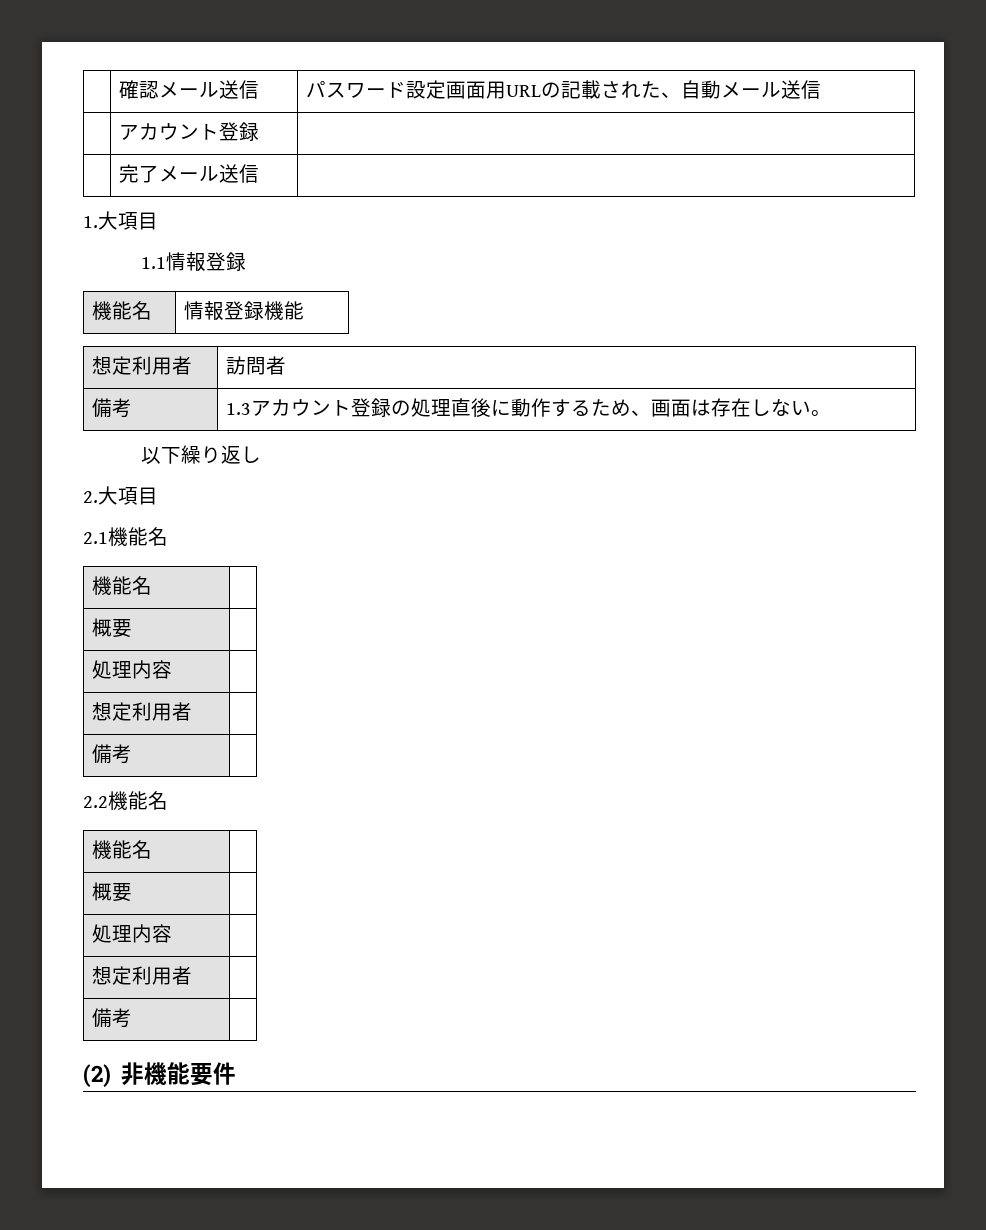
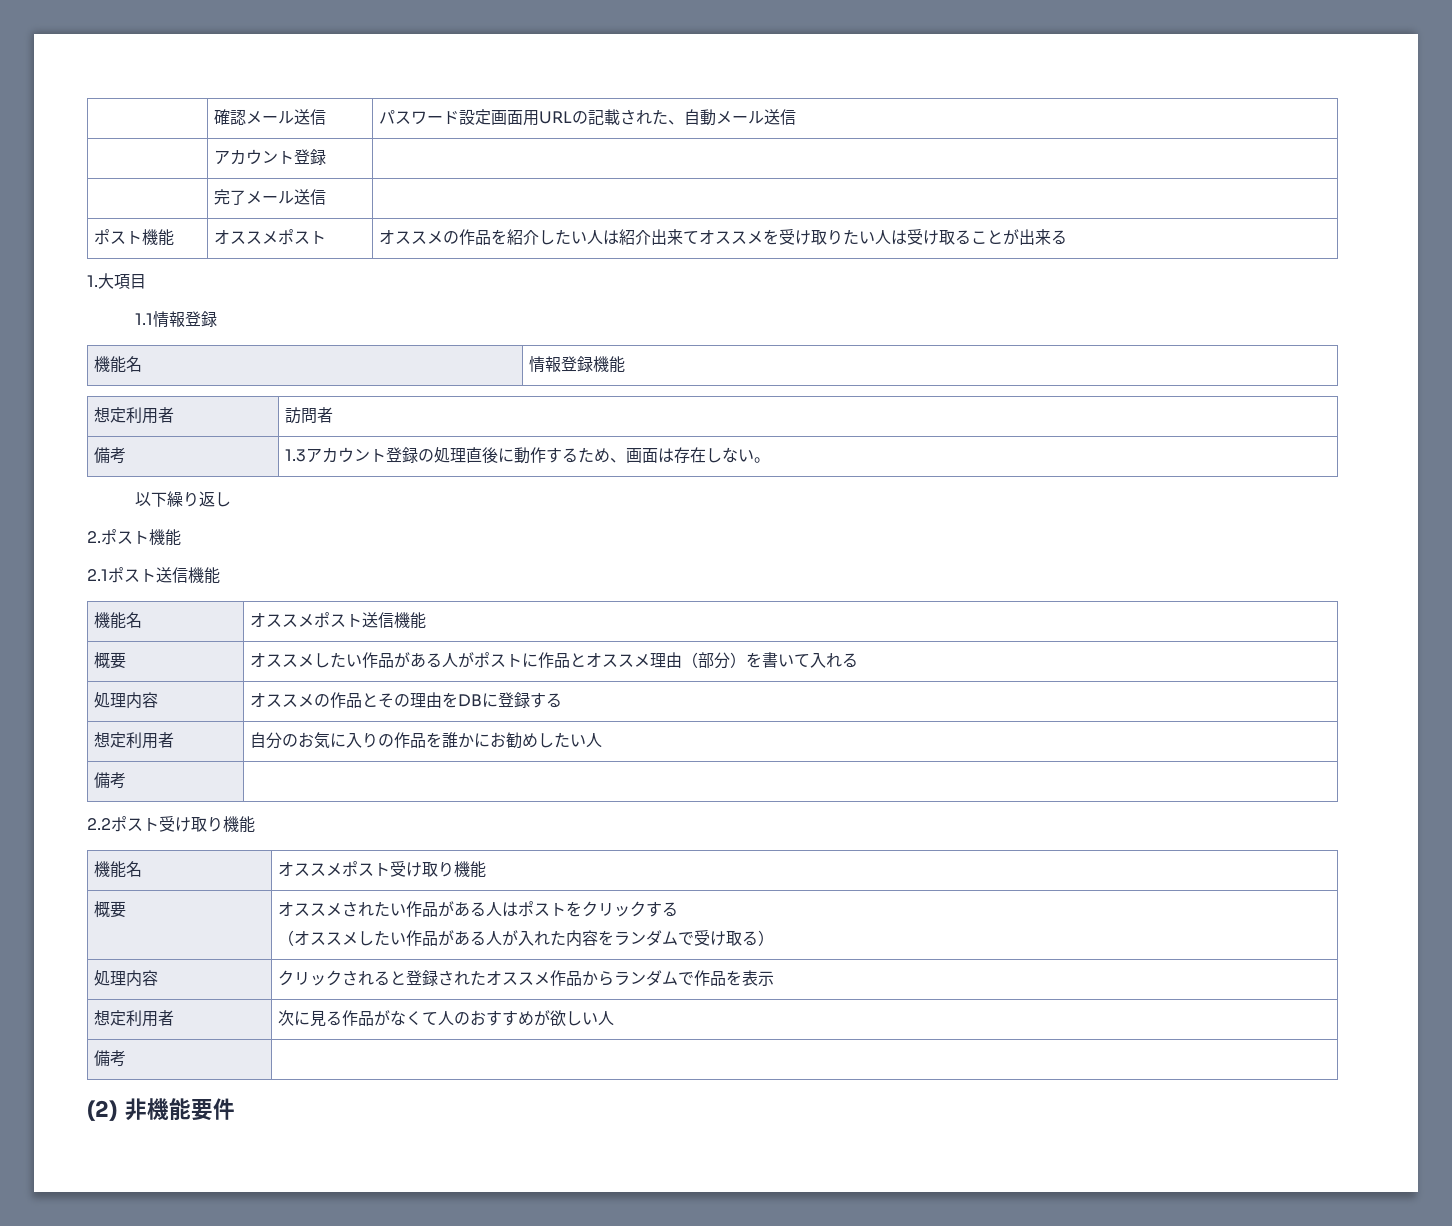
+ ポスト機能 | オススメポスト | オススメの作品を紹介したい人は紹介出来てオススメを受け取りたい人は受け取ることが出来る
- 2.大項目
+ 2.ポスト機能
- 2.1機能名
- 機能名 |
- 概要 |
- 処理内容 |
- 想定利用者 |
+ 2.1ポスト送信機能
+ 機能名 | オススメポスト送信機能
+ 概要 | オススメしたい作品がある人がポストに作品とオススメ理由（部分）を書いて入れる
+ 処理内容 | オススメの作品とその理由をDBに登録する
+ 想定利用者 | 自分のお気に入りの作品を誰かにお勧めしたい人
- 2.2機能名
- 機能名 |
- 概要 |
- 処理内容 |
- 想定利用者 |
+ 2.2ポスト受け取り機能
+ 機能名 | オススメポスト受け取り機能
+ 概要 | オススメされたい作品がある人はポストをクリックする
+ （オススメしたい作品がある人が入れた内容をランダムで受け取る）
+ 処理内容 | クリックされると登録されたオススメ作品からランダムで作品を表示
+ 想定利用者 | 次に見る作品がなくて人のおすすめが欲しい人

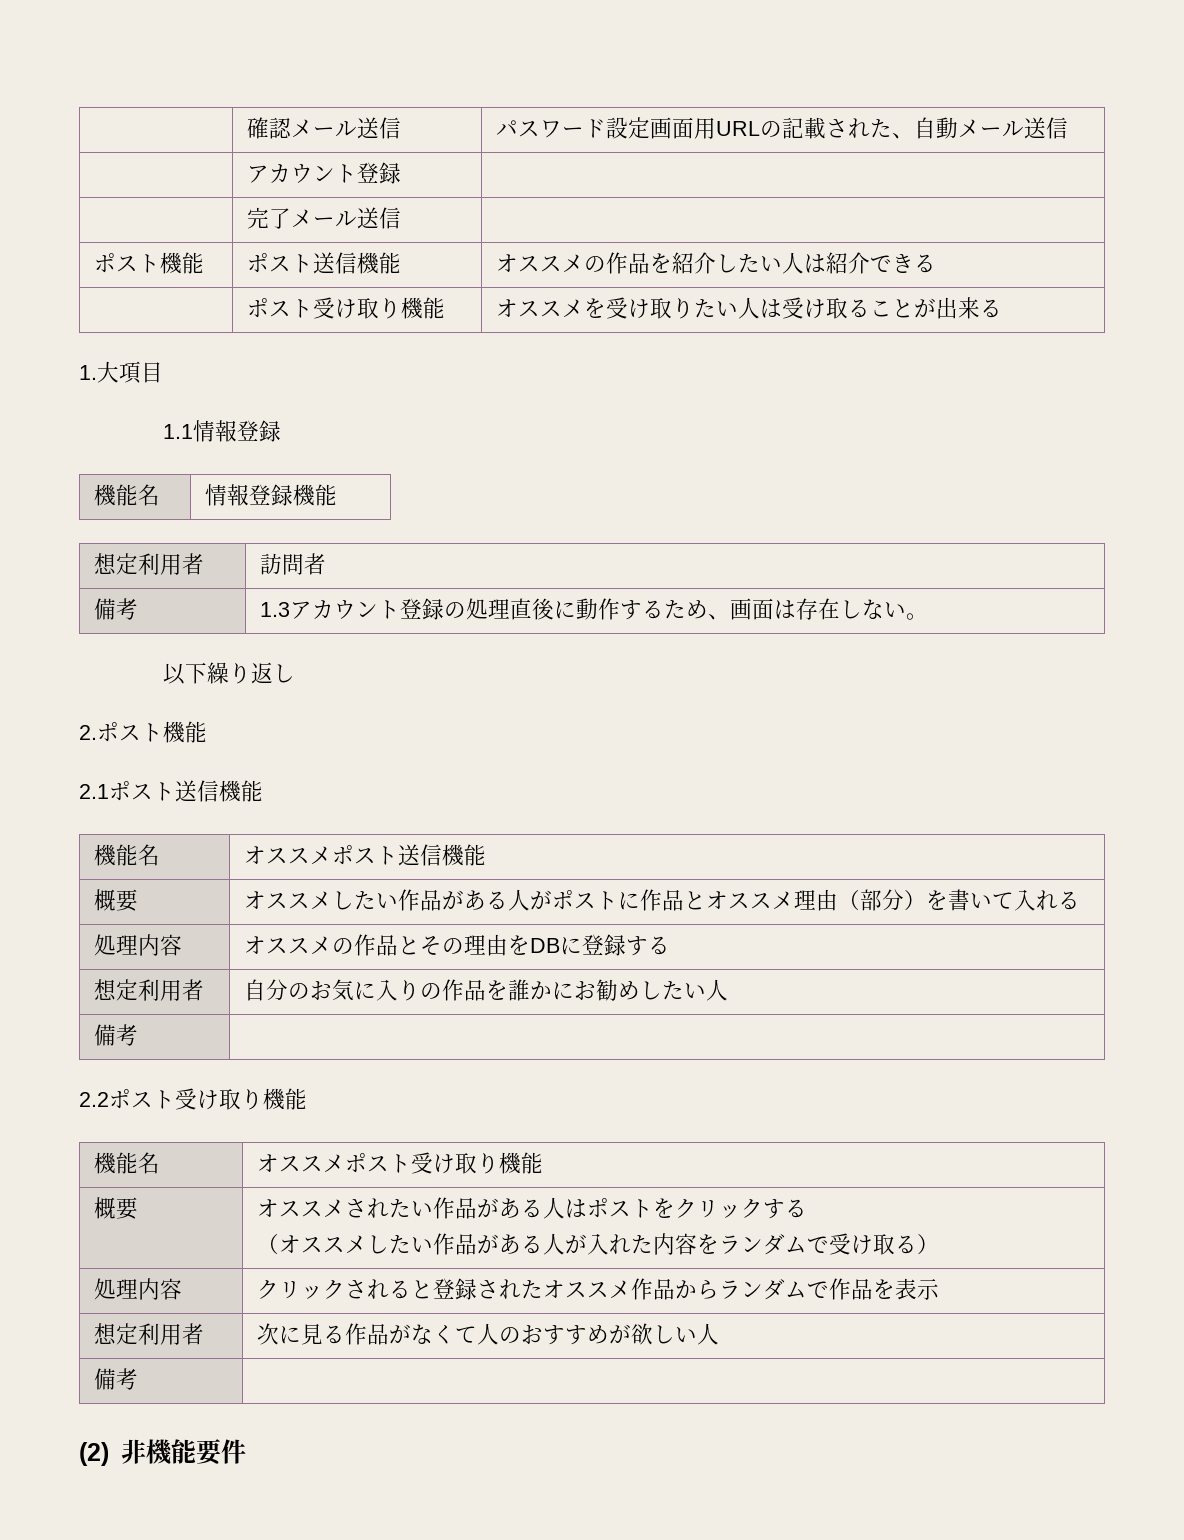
- ポスト機能 | オススメポスト | オススメの作品を紹介したい人は紹介出来てオススメを受け取りたい人は受け取ることが出来る
+ ポスト機能 | ポスト送信機能 | オススメの作品を紹介したい人は紹介できる
+ | ポスト受け取り機能 | オススメを受け取りたい人は受け取ることが出来る

